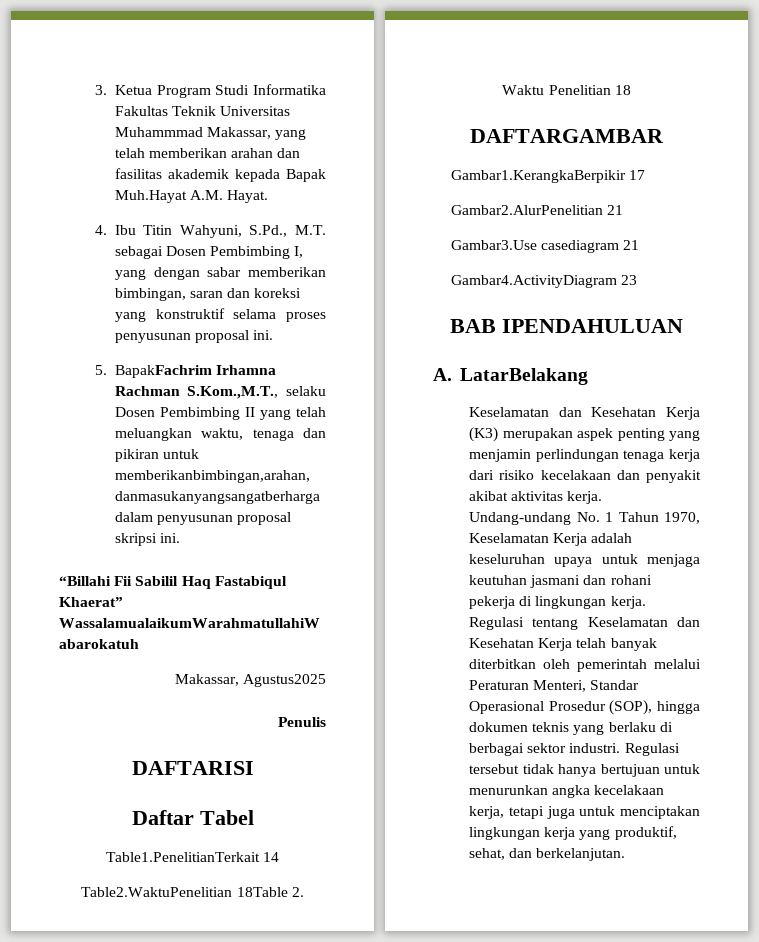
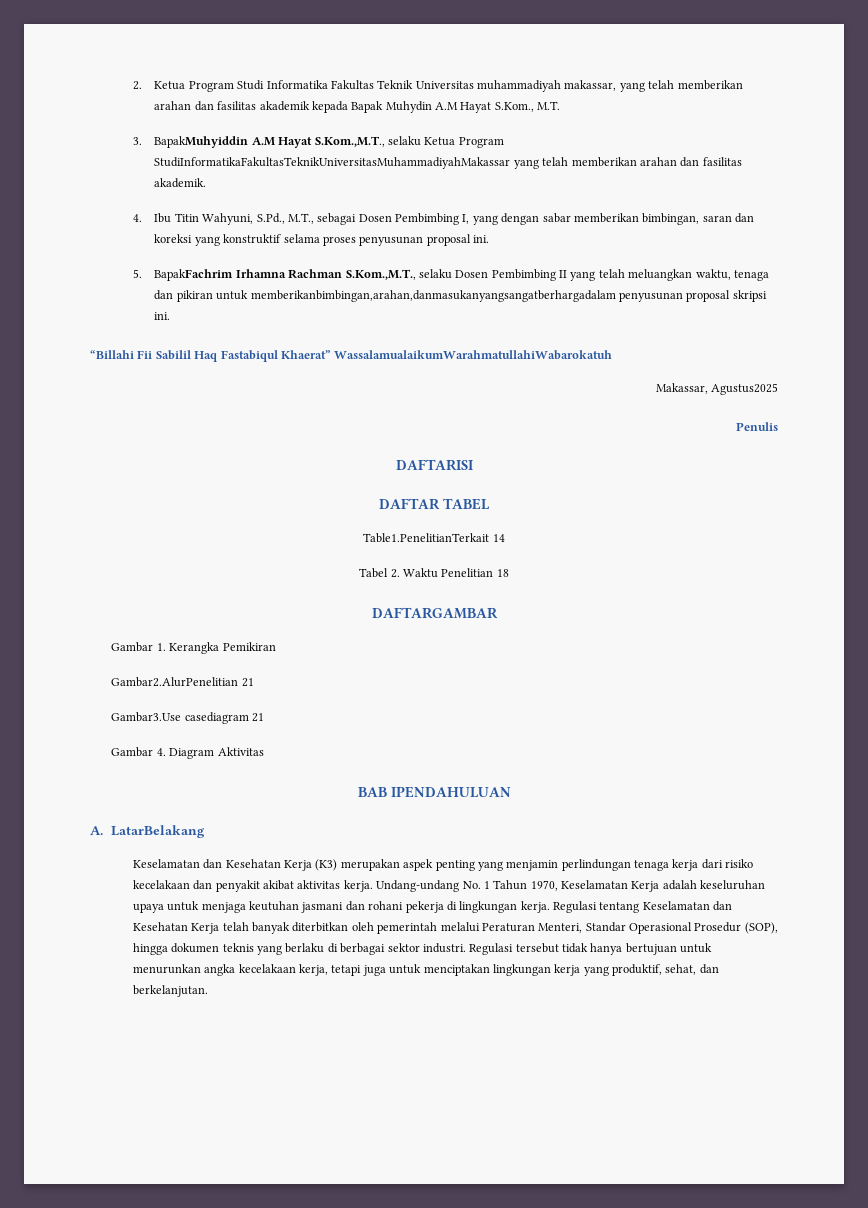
- 3. Ketua Program Studi Informatika Fakultas Teknik Universitas Muhammmad Makassar, yang telah memberikan arahan dan fasilitas akademik kepada Bapak Muh.Hayat A.M. Hayat.
+ 2. Ketua Program Studi Informatika Fakultas Teknik Universitas muhammadiyah makassar, yang telah memberikan arahan dan fasilitas akademik kepada Bapak Muhydin A.M Hayat S.Kom., M.T.
+ 3. BapakMuhyiddin A.M Hayat S.Kom.,M.T., selaku Ketua Program StudiInformatikaFakultasTeknikUniversitasMuhammadiyahMakassar yang telah memberikan arahan dan fasilitas akademik.
- 4. Ibu Titin Wahyuni, S.Pd., M.T. sebagai Dosen Pembimbing I, yang dengan sabar memberikan bimbingan, saran dan koreksi yang konstruktif selama proses penyusunan proposal ini.
+ 4. Ibu Titin Wahyuni, S.Pd., M.T., sebagai Dosen Pembimbing I, yang dengan sabar memberikan bimbingan, saran dan koreksi yang konstruktif selama proses penyusunan proposal ini.
- Daftar Tabel
+ DAFTAR TABEL
- Table2.WaktuPenelitian 18Table 2. Waktu Penelitian 18
+ Tabel 2. Waktu Penelitian 18
- Gambar1.KerangkaBerpikir 17
+ Gambar 1. Kerangka Pemikiran
- Gambar4.ActivityDiagram 23
+ Gambar 4. Diagram Aktivitas

